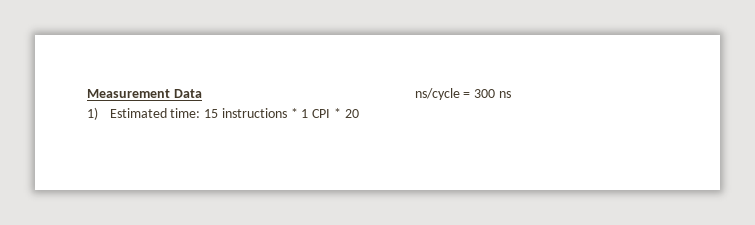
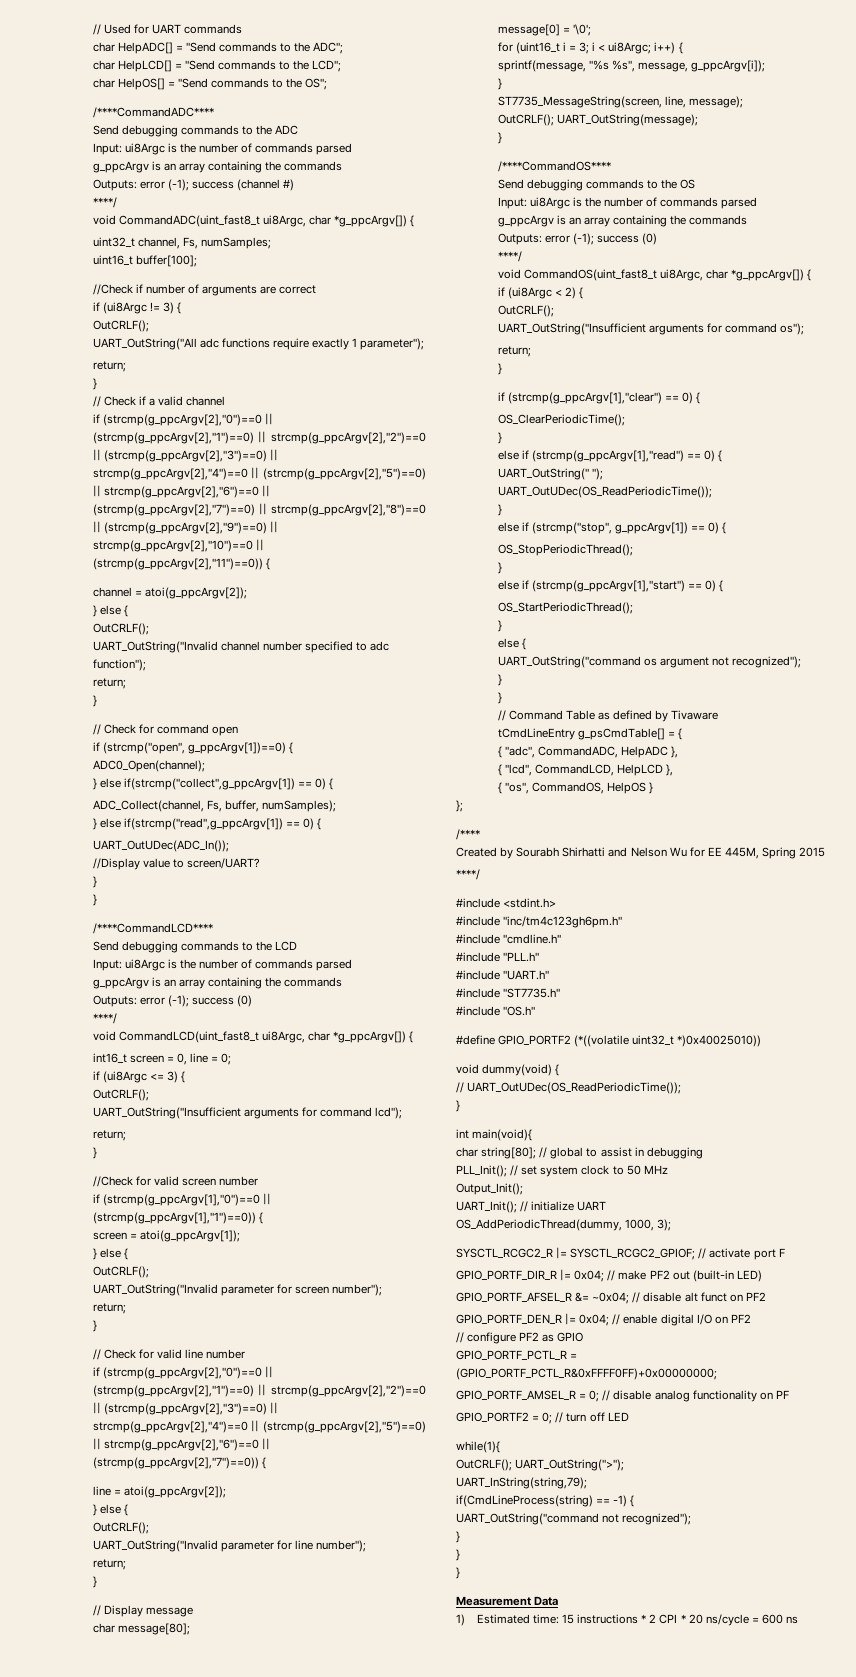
+ // Used for UART commands
+ char HelpADC[] = "Send commands to the ADC";
+ char HelpLCD[] = "Send commands to the LCD";
+ char HelpOS[] = "Send commands to the OS";
+ /****CommandADC****
+ Send debugging commands to the ADC
+ Input: ui8Argc is the number of commands parsed
+ g_ppcArgv is an array containing the commands
+ Outputs: error (-1); success (channel #)
+ ****/
+ void CommandADC(uint_fast8_t ui8Argc, char *g_ppcArgv[]) {
+ uint32_t channel, Fs, numSamples;
+ uint16_t buffer[100];
+ //Check if number of arguments are correct
+ if (ui8Argc != 3) {
+ OutCRLF();
+ UART_OutString("All adc functions require exactly 1 parameter");
+ return;
+ }
+ // Check if a valid channel
+ if (strcmp(g_ppcArgv[2],"0")==0 || (strcmp(g_ppcArgv[2],"1")==0) || strcmp(g_ppcArgv[2],"2")==0 || (strcmp(g_ppcArgv[2],"3")==0) || strcmp(g_ppcArgv[2],"4")==0 || (strcmp(g_ppcArgv[2],"5")==0) || strcmp(g_ppcArgv[2],"6")==0 || (strcmp(g_ppcArgv[2],"7")==0) || strcmp(g_ppcArgv[2],"8")==0 || (strcmp(g_ppcArgv[2],"9")==0) || strcmp(g_ppcArgv[2],"10")==0 || (strcmp(g_ppcArgv[2],"11")==0)) {
+ channel = atoi(g_ppcArgv[2]);
+ } else {
+ OutCRLF();
+ UART_OutString("Invalid channel number specified to adc function");
+ return;
+ }
+ // Check for command open
+ if (strcmp("open", g_ppcArgv[1])==0) {
+ ADC0_Open(channel);
+ } else if(strcmp("collect",g_ppcArgv[1]) == 0) {
+ ADC_Collect(channel, Fs, buffer, numSamples);
+ } else if(strcmp("read",g_ppcArgv[1]) == 0) {
+ UART_OutUDec(ADC_In());
+ //Display value to screen/UART?
+ }
+ }
+ /****CommandLCD****
+ Send debugging commands to the LCD
+ Input: ui8Argc is the number of commands parsed
+ g_ppcArgv is an array containing the commands
+ Outputs: error (-1); success (0)
+ ****/
+ void CommandLCD(uint_fast8_t ui8Argc, char *g_ppcArgv[]) {
+ int16_t screen = 0, line = 0;
+ if (ui8Argc <= 3) {
+ OutCRLF();
+ UART_OutString("Insufficient arguments for command lcd");
+ return;
+ }
+ //Check for valid screen number
+ if (strcmp(g_ppcArgv[1],"0")==0 || (strcmp(g_ppcArgv[1],"1")==0)) {
+ screen = atoi(g_ppcArgv[1]);
+ } else {
+ OutCRLF();
+ UART_OutString("Invalid parameter for screen number");
+ return;
+ }
+ // Check for valid line number
+ if (strcmp(g_ppcArgv[2],"0")==0 || (strcmp(g_ppcArgv[2],"1")==0) || strcmp(g_ppcArgv[2],"2")==0 || (strcmp(g_ppcArgv[2],"3")==0) || strcmp(g_ppcArgv[2],"4")==0 || (strcmp(g_ppcArgv[2],"5")==0) || strcmp(g_ppcArgv[2],"6")==0 || (strcmp(g_ppcArgv[2],"7")==0)) {
+ line = atoi(g_ppcArgv[2]);
+ } else {
+ OutCRLF();
+ UART_OutString("Invalid parameter for line number");
+ return;
+ }
+ // Display message
+ char message[80];
+ message[0] = '\0';
+ for (uint16_t i = 3; i < ui8Argc; i++) {
+ sprintf(message, "%s %s", message, g_ppcArgv[i]);
+ }
+ ST7735_MessageString(screen, line, message);
+ OutCRLF(); UART_OutString(message);
+ }
+ /****CommandOS****
+ Send debugging commands to the OS
+ Input: ui8Argc is the number of commands parsed
+ g_ppcArgv is an array containing the commands
+ Outputs: error (-1); success (0)
+ ****/
+ void CommandOS(uint_fast8_t ui8Argc, char *g_ppcArgv[]) {
+ if (ui8Argc < 2) {
+ OutCRLF();
+ UART_OutString("Insufficient arguments for command os");
+ return;
+ }
+ if (strcmp(g_ppcArgv[1],"clear") == 0) {
+ OS_ClearPeriodicTime();
+ }
+ else if (strcmp(g_ppcArgv[1],"read") == 0) {
+ UART_OutString(" ");
+ UART_OutUDec(OS_ReadPeriodicTime());
+ }
+ else if (strcmp("stop", g_ppcArgv[1]) == 0) {
+ OS_StopPeriodicThread();
+ }
+ else if (strcmp(g_ppcArgv[1],"start") == 0) {
+ OS_StartPeriodicThread();
+ }
+ else {
+ UART_OutString("command os argument not recognized");
+ }
+ }
+ // Command Table as defined by Tivaware
+ tCmdLineEntry g_psCmdTable[] = {
+ { "adc", CommandADC, HelpADC },
+ { "lcd", CommandLCD, HelpLCD },
+ { "os", CommandOS, HelpOS }
+ };
+ /****
+ Created by Sourabh Shirhatti and Nelson Wu for EE 445M, Spring 2015
+ ****/
+ #include <stdint.h>
+ #include "inc/tm4c123gh6pm.h"
+ #include "cmdline.h"
+ #include "PLL.h"
+ #include "UART.h"
+ #include "ST7735.h"
+ #include "OS.h"
+ #define GPIO_PORTF2 (*((volatile uint32_t *)0x40025010))
+ void dummy(void) {
+ // UART_OutUDec(OS_ReadPeriodicTime());
+ }
+ int main(void){
+ char string[80]; // global to assist in debugging
+ PLL_Init(); // set system clock to 50 MHz
+ Output_Init();
+ UART_Init(); // initialize UART
+ OS_AddPeriodicThread(dummy, 1000, 3);
+ SYSCTL_RCGC2_R |= SYSCTL_RCGC2_GPIOF; // activate port F
+ GPIO_PORTF_DIR_R |= 0x04; // make PF2 out (built-in LED)
+ GPIO_PORTF_AFSEL_R &= ~0x04; // disable alt funct on PF2
+ GPIO_PORTF_DEN_R |= 0x04; // enable digital I/O on PF2
+ // configure PF2 as GPIO
+ GPIO_PORTF_PCTL_R = (GPIO_PORTF_PCTL_R&0xFFFF0FF)+0x00000000;
+ GPIO_PORTF_AMSEL_R = 0; // disable analog functionality on PF
+ GPIO_PORTF2 = 0; // turn off LED
+ while(1){
+ OutCRLF(); UART_OutString(">");
+ UART_InString(string,79);
+ if(CmdLineProcess(string) == -1) {
+ UART_OutString("command not recognized");
+ }
+ }
+ }
- 1) Estimated time: 15 instructions * 1 CPI * 20 ns/cycle = 300 ns
+ 1) Estimated time: 15 instructions * 2 CPI * 20 ns/cycle = 600 ns

